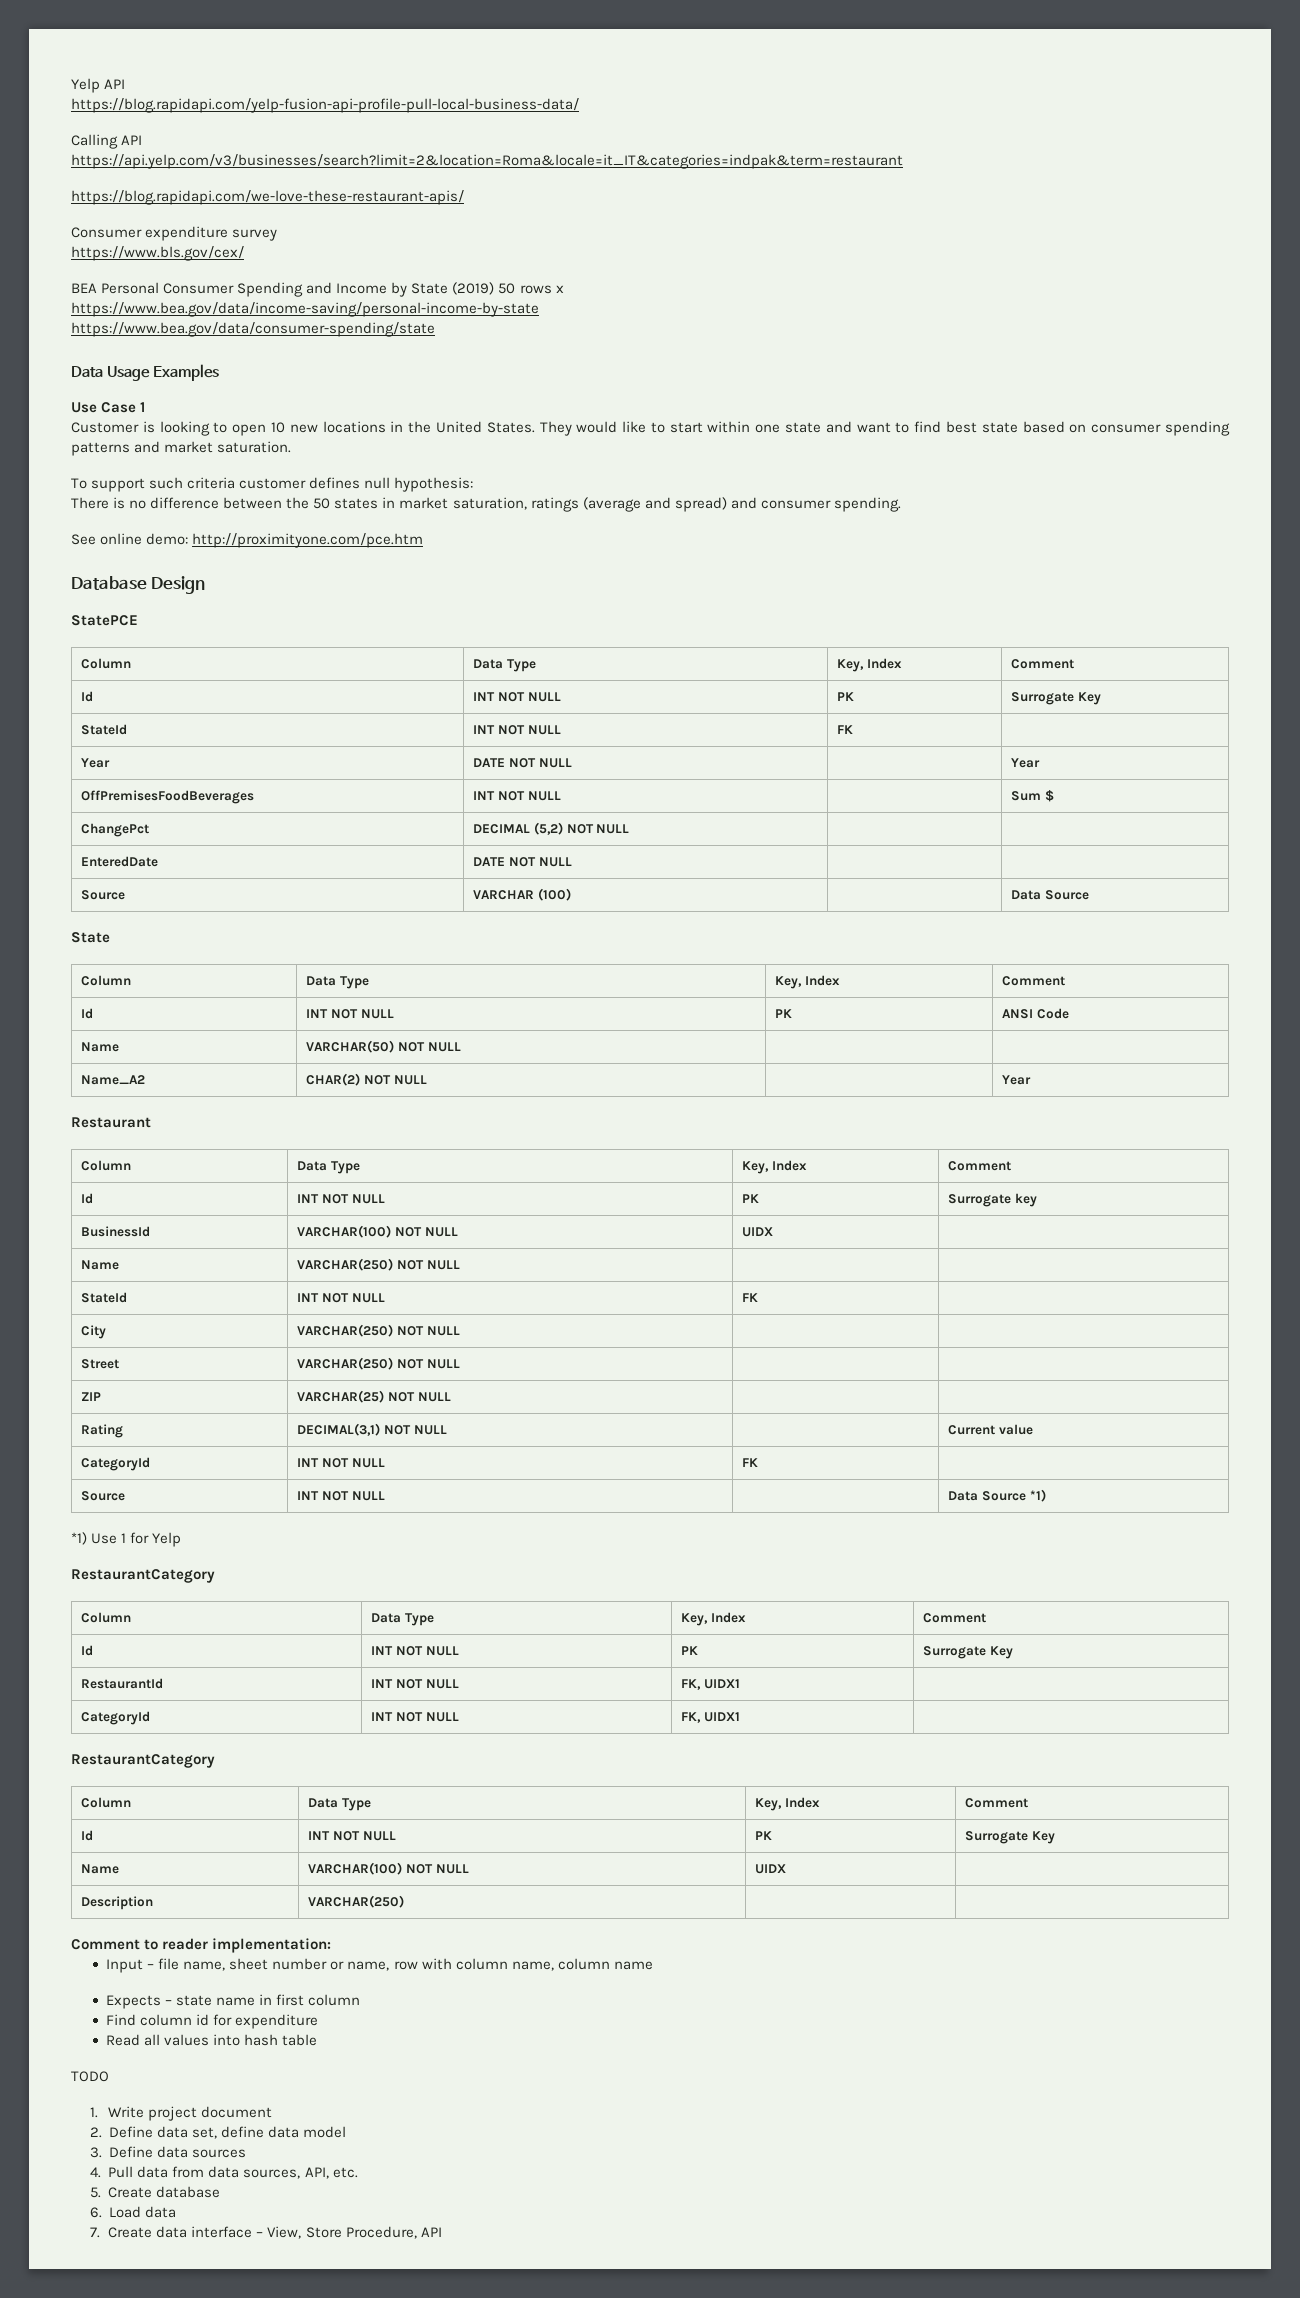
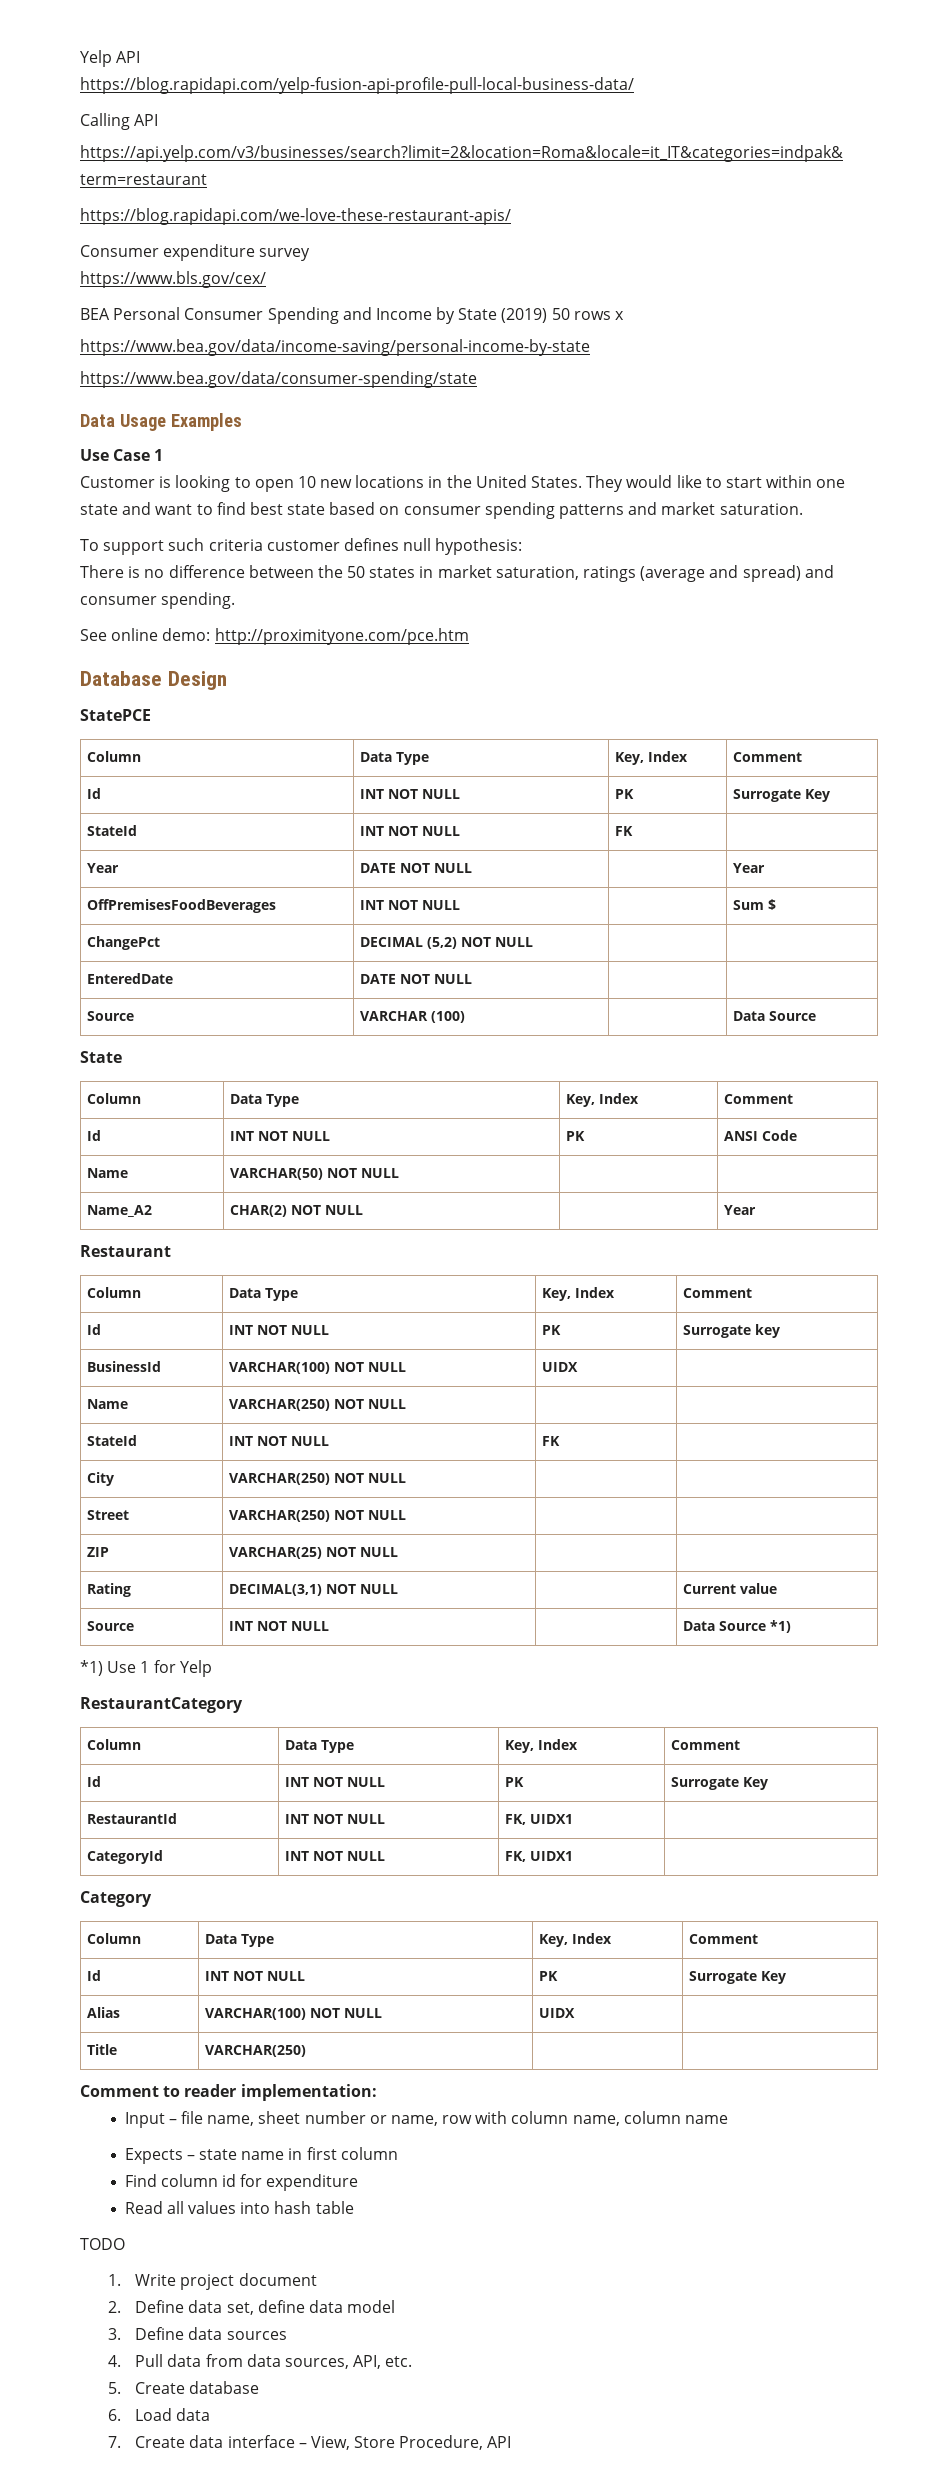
- CategoryId | INT NOT NULL | FK |
  CategoryId | INT NOT NULL | FK, UIDX1 |
- RestaurantCategory
+ Category
- Name | VARCHAR(100) NOT NULL | UIDX |
- Description | VARCHAR(250) | |
+ Alias | VARCHAR(100) NOT NULL | UIDX |
+ Title | VARCHAR(250) | |

